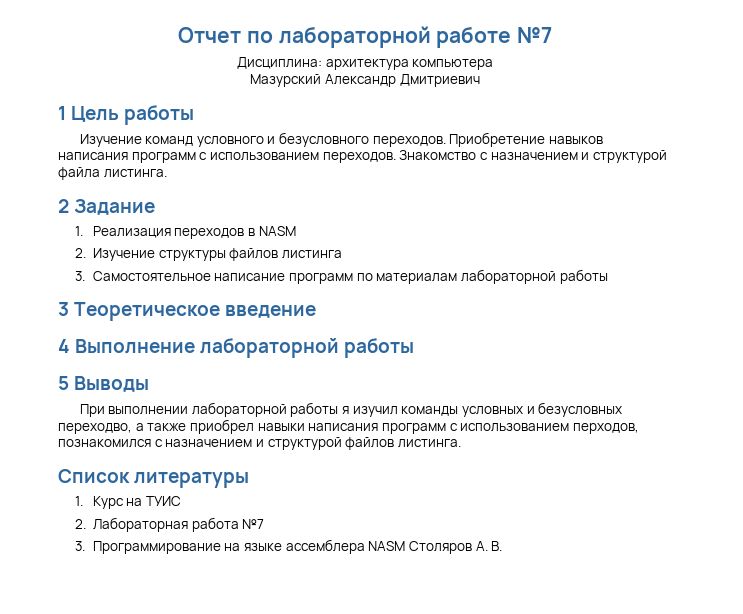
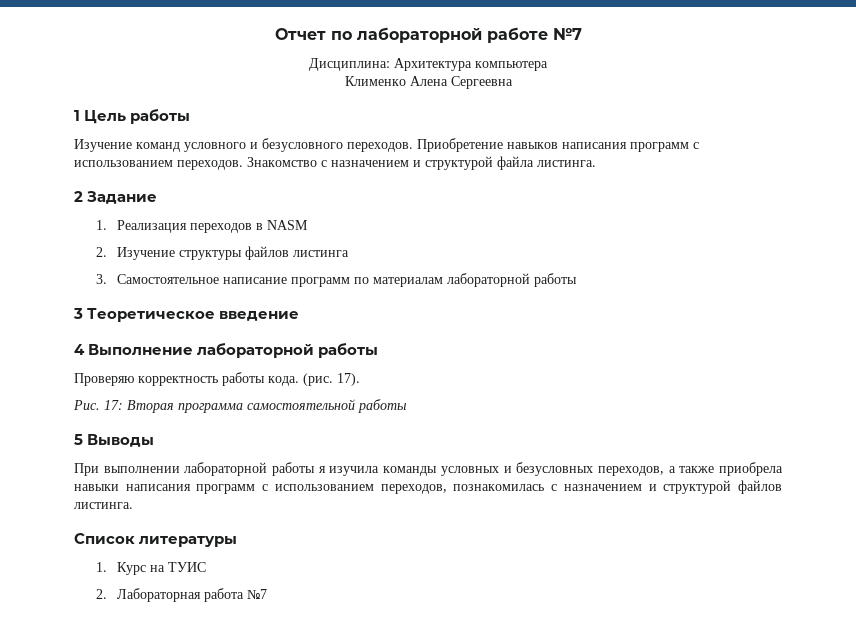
- Дисциплина: архитектура компьютера
+ Дисциплина: Архитектура компьютера
- Мазурский Александр Дмитриевич
+ Клименко Алена Сергеевна
+ Проверяю корректность работы кода. (рис. 17).
+ Рис. 17: Вторая программа самостоятельной работы
- При выполнении лабораторной работы я изучил команды условных и безусловных переходво, а также приобрел навыки написания программ с использованием перходов, познакомился с назначением и структурой файлов листинга.
+ При выполнении лабораторной работы я изучила команды условных и безусловных переходов, а также приобрела навыки написания программ с использованием переходов, познакомилась с назначением и структурой файлов листинга.
- 3. Программирование на языке ассемблера NASM Столяров А. В.

